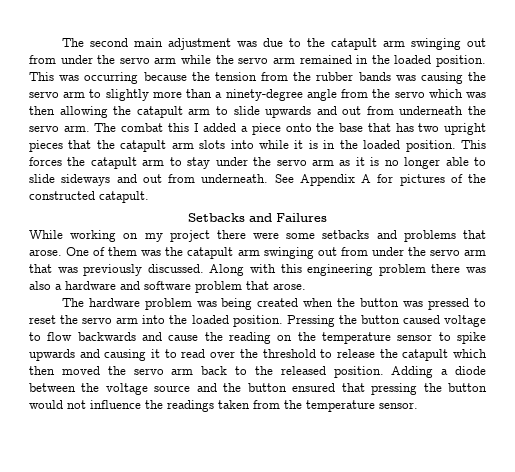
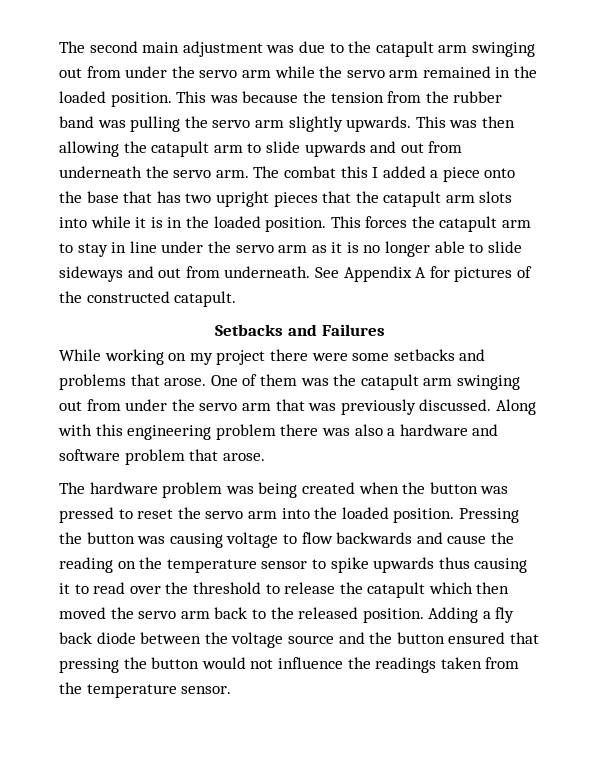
- This was occurring because the tension from the rubber bands was causing the servo arm to slightly more than a ninety-degree angle from the servo which was then allowing the catapult arm to slide upwards and out from underneath the servo arm.
+ This was because the tension from the rubber band was pulling the servo arm slightly upwards. This was then allowing the catapult arm to slide upwards and out from underneath the servo arm.
- This forces the catapult arm to stay under the servo arm as it is no longer able to slide sideways and out from underneath.
+ This forces the catapult arm to stay in line under the servo arm as it is no longer able to slide sideways and out from underneath.
- Pressing the button caused voltage to flow backwards and cause the reading on the temperature sensor to spike upwards and causing it to read over the threshold to release the catapult which then moved the servo arm back to the released position.
+ Pressing the button was causing voltage to flow backwards and cause the reading on the temperature sensor to spike upwards thus causing it to read over the threshold to release the catapult which then moved the servo arm back to the released position.
- Adding a diode between the voltage source and the button ensured that pressing the button would not influence the readings taken from the temperature sensor.
+ Adding a fly back diode between the voltage source and the button ensured that pressing the button would not influence the readings taken from the temperature sensor.

